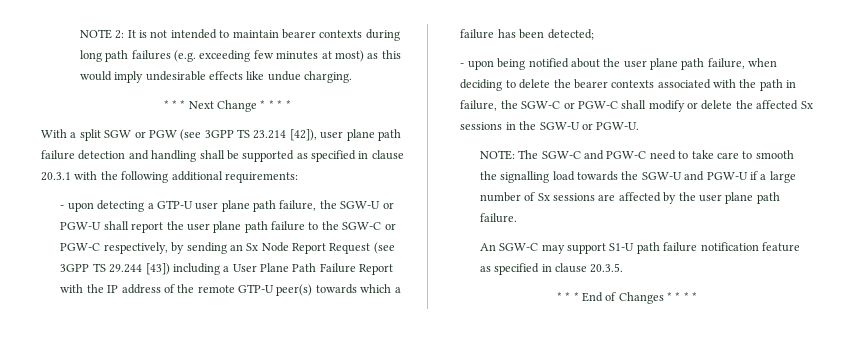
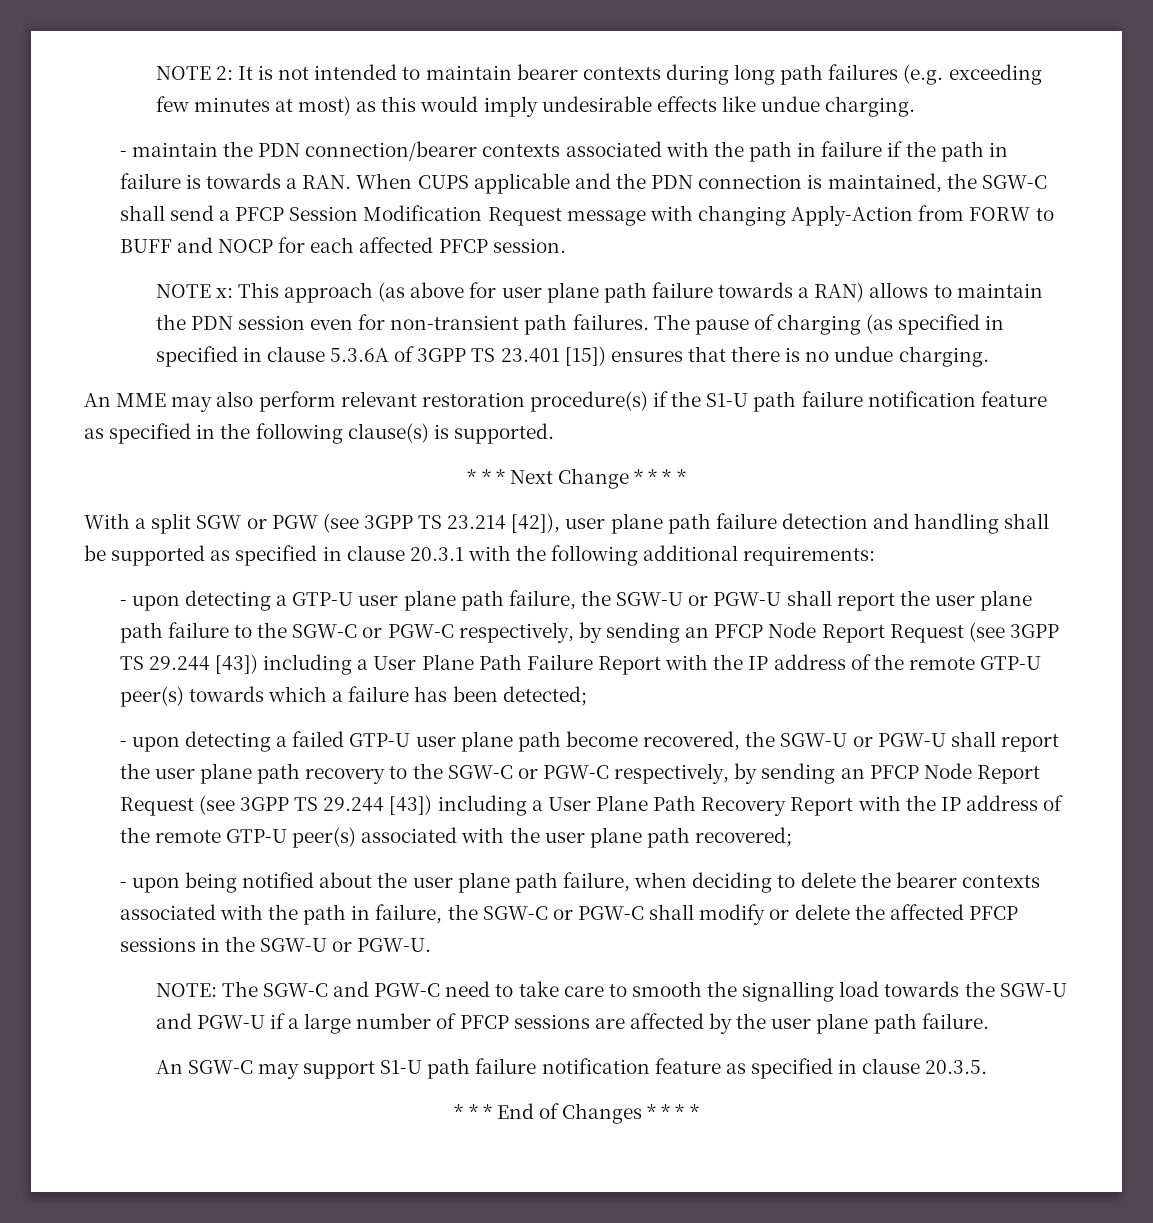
+ - maintain the PDN connection/bearer contexts associated with the path in failure if the path in failure is towards a RAN. When CUPS applicable and the PDN connection is maintained, the SGW-C shall send a PFCP Session Modification Request message with changing Apply-Action from FORW to BUFF and NOCP for each affected PFCP session.
+ NOTE x: This approach (as above for user plane path failure towards a RAN) allows to maintain the PDN session even for non-transient path failures. The pause of charging (as specified in specified in clause 5.3.6A of 3GPP TS 23.401 [15]) ensures that there is no undue charging.
+ An MME may also perform relevant restoration procedure(s) if the S1-U path failure notification feature as specified in the following clause(s) is supported.
- - upon detecting a GTP-U user plane path failure, the SGW-U or PGW-U shall report the user plane path failure to the SGW-C or PGW-C respectively, by sending an Sx Node Report Request (see 3GPP TS 29.244 [43]) including a User Plane Path Failure Report with the IP address of the remote GTP-U peer(s) towards which a failure has been detected;
+ - upon detecting a GTP-U user plane path failure, the SGW-U or PGW-U shall report the user plane path failure to the SGW-C or PGW-C respectively, by sending an PFCP Node Report Request (see 3GPP TS 29.244 [43]) including a User Plane Path Failure Report with the IP address of the remote GTP-U peer(s) towards which a failure has been detected;
+ - upon detecting a failed GTP-U user plane path become recovered, the SGW-U or PGW-U shall report the user plane path recovery to the SGW-C or PGW-C respectively, by sending an PFCP Node Report Request (see 3GPP TS 29.244 [43]) including a User Plane Path Recovery Report with the IP address of the remote GTP-U peer(s) associated with the user plane path recovered;
- - upon being notified about the user plane path failure, when deciding to delete the bearer contexts associated with the path in failure, the SGW-C or PGW-C shall modify or delete the affected Sx sessions in the SGW-U or PGW-U.
+ - upon being notified about the user plane path failure, when deciding to delete the bearer contexts associated with the path in failure, the SGW-C or PGW-C shall modify or delete the affected PFCP sessions in the SGW-U or PGW-U.
- NOTE: The SGW-C and PGW-C need to take care to smooth the signalling load towards the SGW-U and PGW-U if a large number of Sx sessions are affected by the user plane path failure.
+ NOTE: The SGW-C and PGW-C need to take care to smooth the signalling load towards the SGW-U and PGW-U if a large number of PFCP sessions are affected by the user plane path failure.

